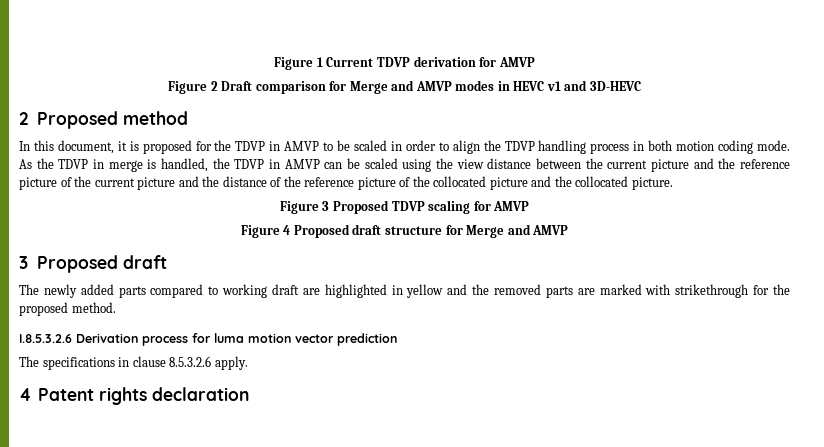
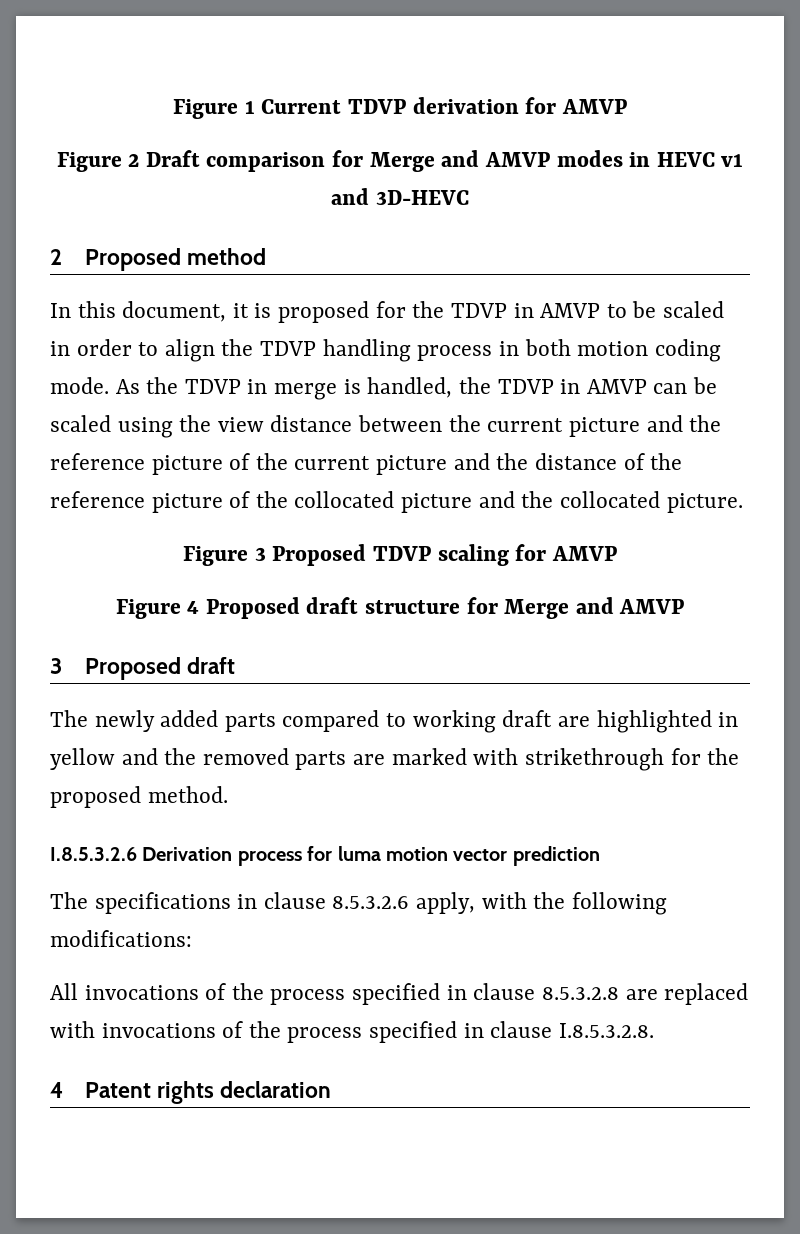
- The specifications in clause 8.5.3.2.6 apply.
+ The specifications in clause 8.5.3.2.6 apply, with the following modifications:
+ All invocations of the process specified in clause 8.5.3.2.8 are replaced with invocations of the process specified in clause I.8.5.3.2.8.

